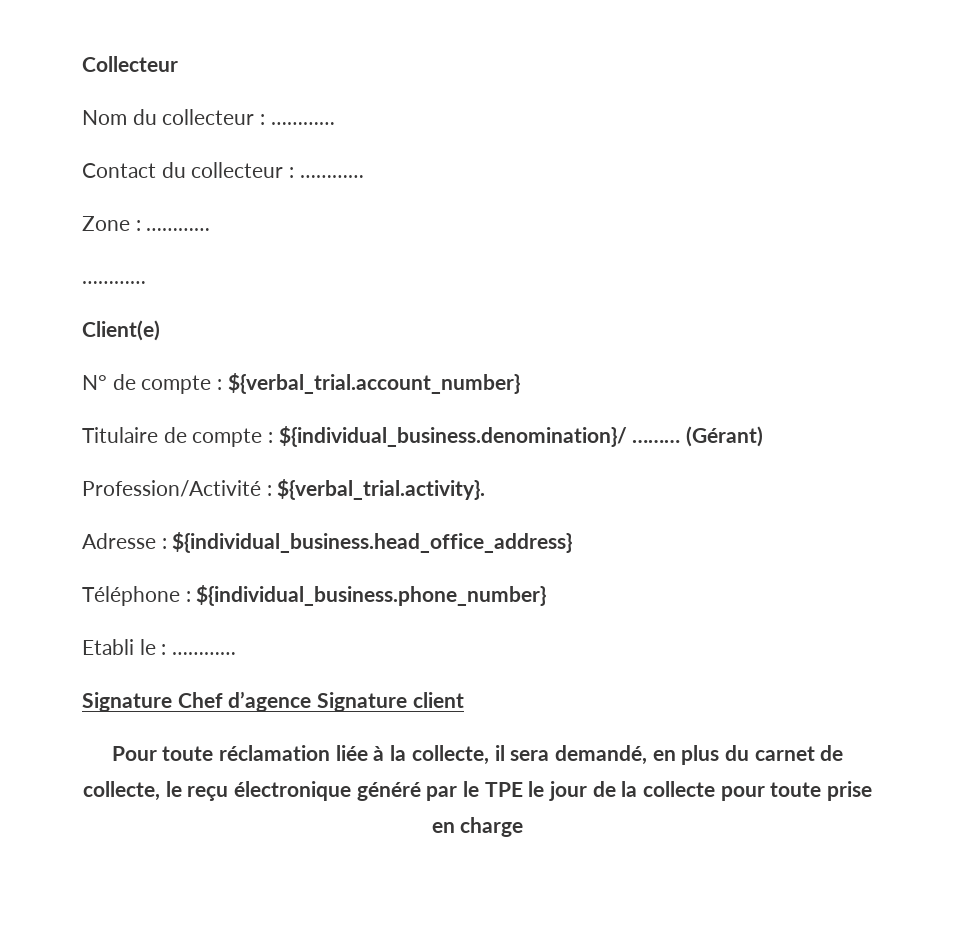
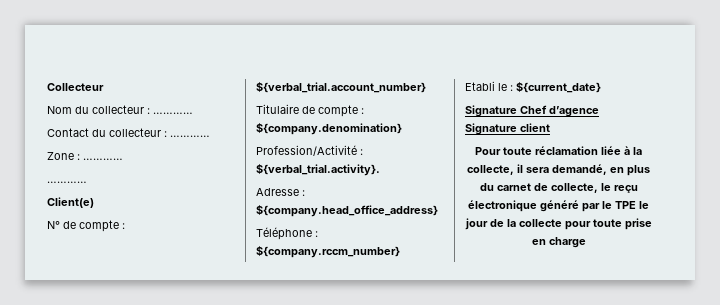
- Titulaire de compte : ${individual_business.denomination}/ ……… (Gérant)
+ Titulaire de compte : ${company.denomination}
- Adresse : ${individual_business.head_office_address}
+ Adresse : ${company.head_office_address}
- Téléphone : ${individual_business.phone_number}
+ Téléphone : ${company.rccm_number}
- Etabli le : …………
+ Etabli le : ${current_date}

